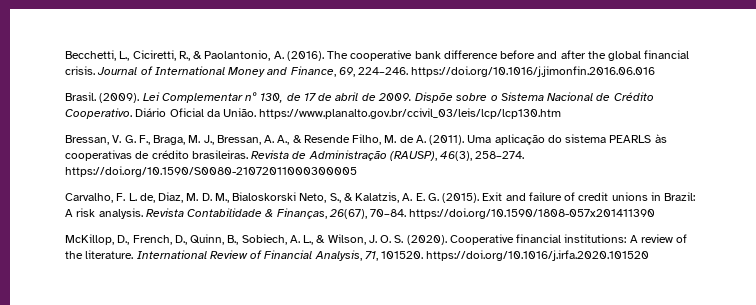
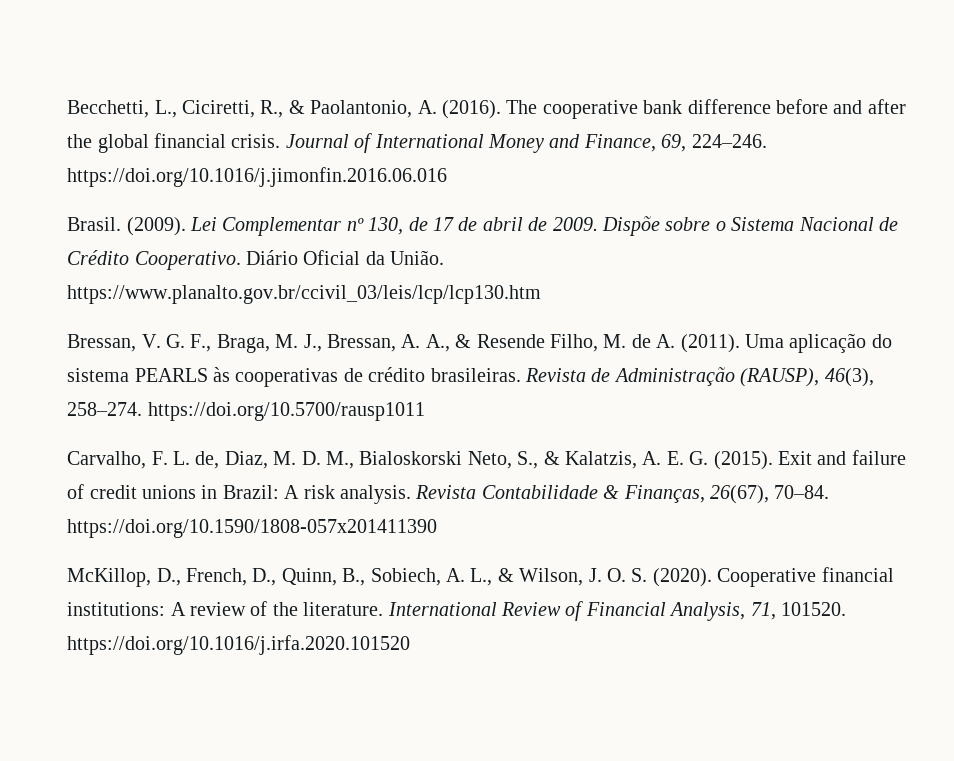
- Revista de Administração (RAUSP), 46(3), 258–274. https://doi.org/10.1590/S0080-21072011000300005
+ Revista de Administração (RAUSP), 46(3), 258–274. https://doi.org/10.5700/rausp1011

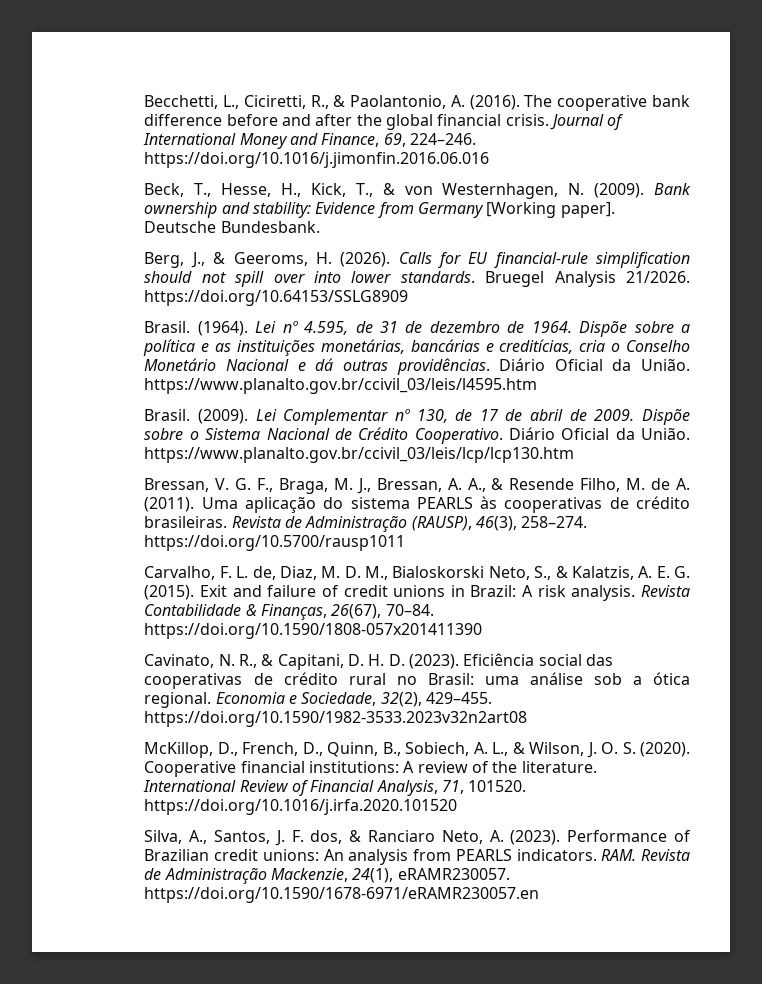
+ Beck, T., Hesse, H., Kick, T., & von Westernhagen, N. (2009). Bank ownership and stability: Evidence from Germany [Working paper]. Deutsche Bundesbank.
+ Berg, J., & Geeroms, H. (2026). Calls for EU financial-rule simplification should not spill over into lower standards. Bruegel Analysis 21/2026. https://doi.org/10.64153/SSLG8909
+ Brasil. (1964). Lei nº 4.595, de 31 de dezembro de 1964. Dispõe sobre a política e as instituições monetárias, bancárias e creditícias, cria o Conselho Monetário Nacional e dá outras providências. Diário Oficial da União. https://www.planalto.gov.br/ccivil_03/leis/l4595.htm
+ Cavinato, N. R., & Capitani, D. H. D. (2023). Eficiência social das cooperativas de crédito rural no Brasil: uma análise sob a ótica regional. Economia e Sociedade, 32(2), 429–455. https://doi.org/10.1590/1982-3533.2023v32n2art08
+ Silva, A., Santos, J. F. dos, & Ranciaro Neto, A. (2023). Performance of Brazilian credit unions: An analysis from PEARLS indicators. RAM. Revista de Administração Mackenzie, 24(1), eRAMR230057. https://doi.org/10.1590/1678-6971/eRAMR230057.en

